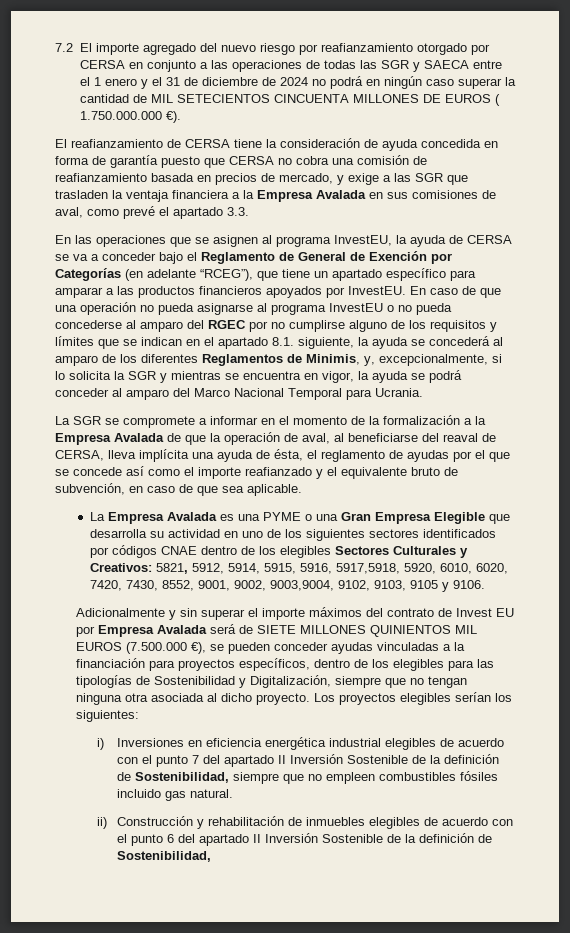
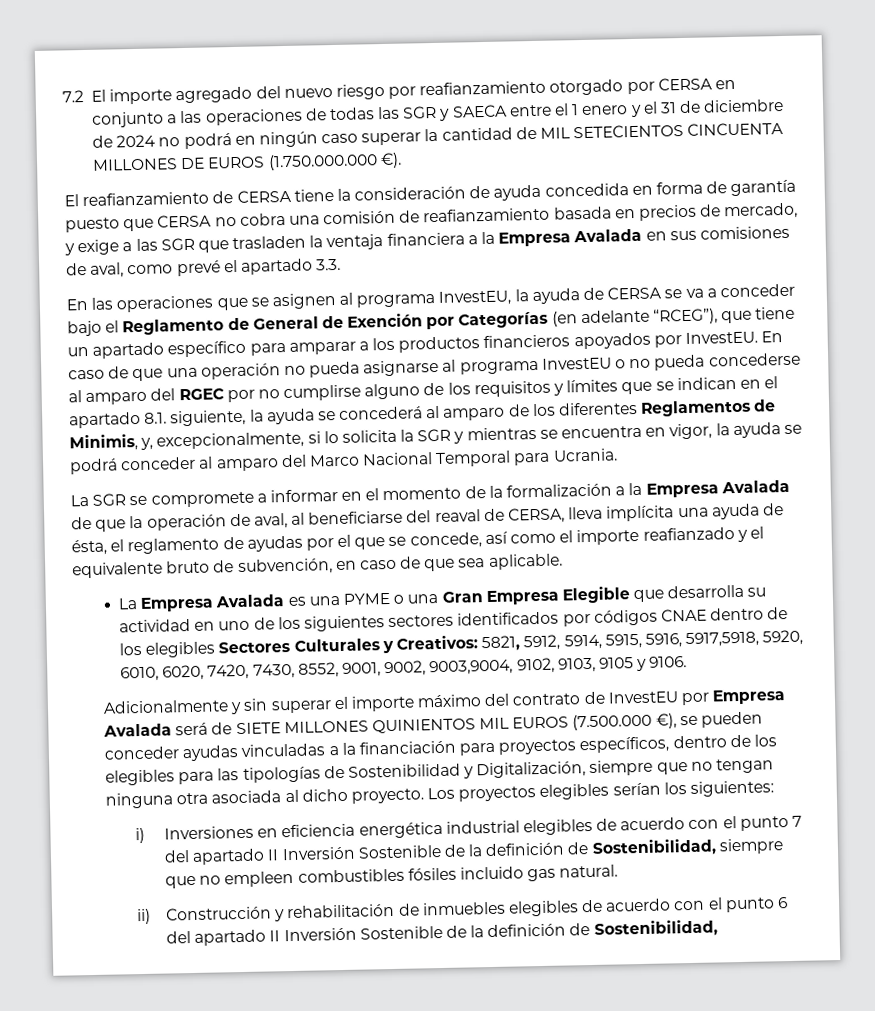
- 7.2 El importe agregado del nuevo riesgo por reafianzamiento otorgado por CERSA en conjunto a las operaciones de todas las SGR y SAECA entre el 1 enero y el 31 de diciembre de 2024 no podrá en ningún caso superar la cantidad de MIL SETECIENTOS CINCUENTA MILLONES DE EUROS ( 1.750.000.000 €).
+ 7.2 El importe agregado del nuevo riesgo por reafianzamiento otorgado por CERSA en conjunto a las operaciones de todas las SGR y SAECA entre el 1 enero y el 31 de diciembre de 2024 no podrá en ningún caso superar la cantidad de MIL SETECIENTOS CINCUENTA MILLONES DE EUROS (1.750.000.000 €).
- En las operaciones que se asignen al programa InvestEU, la ayuda de CERSA se va a conceder bajo el Reglamento de General de Exención por Categorías (en adelante “RCEG”), que tiene un apartado específico para amparar a las productos financieros apoyados por InvestEU.
+ En las operaciones que se asignen al programa InvestEU, la ayuda de CERSA se va a conceder bajo el Reglamento de General de Exención por Categorías (en adelante “RCEG”), que tiene un apartado específico para amparar a los productos financieros apoyados por InvestEU.
- La SGR se compromete a informar en el momento de la formalización a la Empresa Avalada de que la operación de aval, al beneficiarse del reaval de CERSA, lleva implícita una ayuda de ésta, el reglamento de ayudas por el que se concede así como el importe reafianzado y el equivalente bruto de subvención, en caso de que sea aplicable.
+ La SGR se compromete a informar en el momento de la formalización a la Empresa Avalada de que la operación de aval, al beneficiarse del reaval de CERSA, lleva implícita una ayuda de ésta, el reglamento de ayudas por el que se concede, así como el importe reafianzado y el equivalente bruto de subvención, en caso de que sea aplicable.
- Adicionalmente y sin superar el importe máximos del contrato de Invest EU por Empresa Avalada será de SIETE MILLONES QUINIENTOS MIL EUROS (7.500.000 €), se pueden conceder ayudas vinculadas a la financiación para proyectos específicos, dentro de los elegibles para las tipologías de Sostenibilidad y Digitalización, siempre que no tengan ninguna otra asociada al dicho proyecto.
+ Adicionalmente y sin superar el importe máximo del contrato de InvestEU por Empresa Avalada será de SIETE MILLONES QUINIENTOS MIL EUROS (7.500.000 €), se pueden conceder ayudas vinculadas a la financiación para proyectos específicos, dentro de los elegibles para las tipologías de Sostenibilidad y Digitalización, siempre que no tengan ninguna otra asociada al dicho proyecto.

